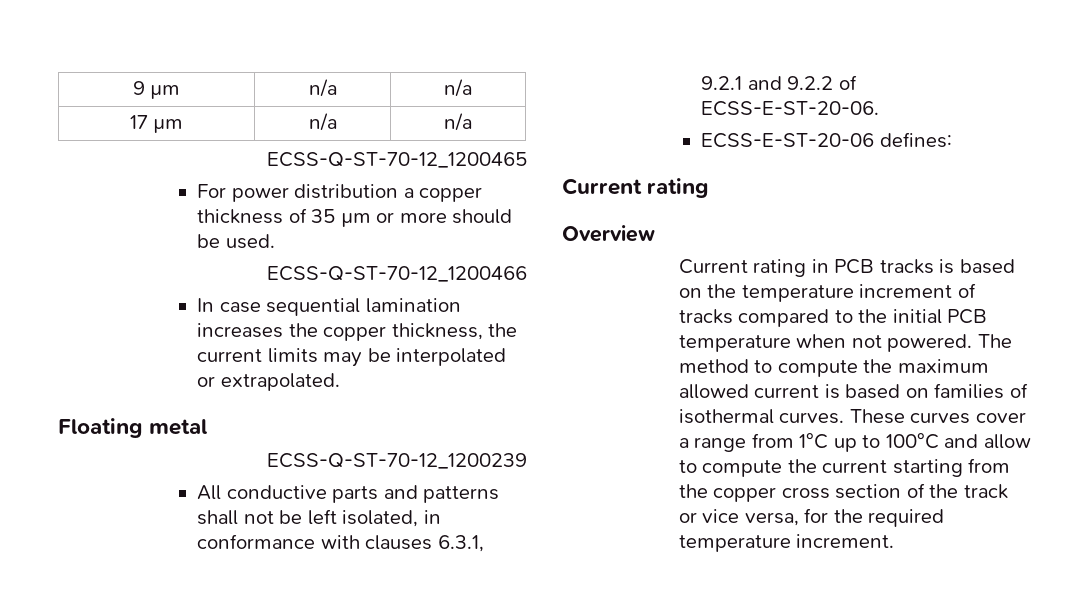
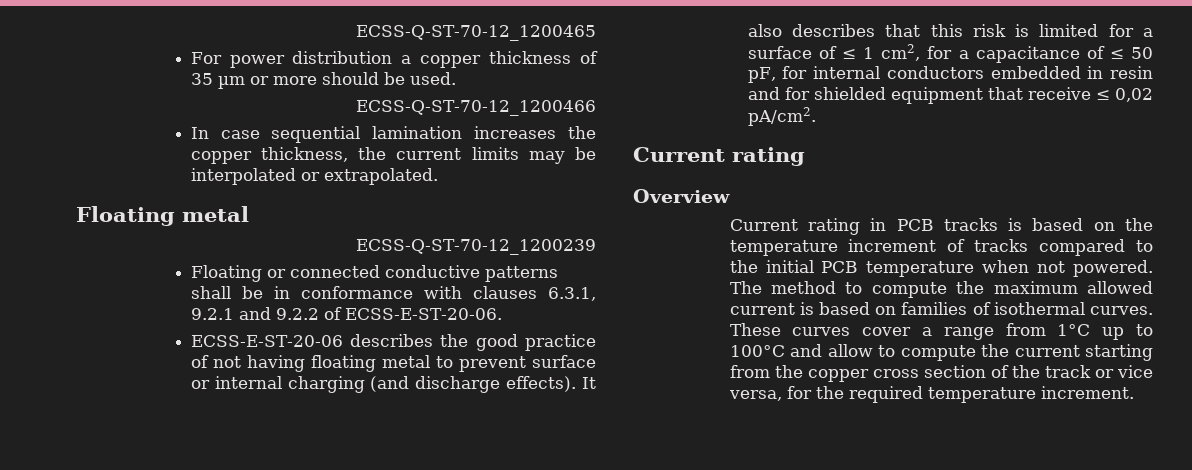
- 9 µm | n/a | n/a
- 17 µm | n/a | n/a
- All conductive parts and patterns shall not be left isolated, in conformance with clauses 6.3.1, 9.2.1 and 9.2.2 of ECSS-E-ST-20-06.
+ Floating or connected conductive patterns shall be in conformance with clauses 6.3.1, 9.2.1 and 9.2.2 of ECSS-E-ST-20-06.
- ECSS-E-ST-20-06 defines:
+ ECSS-E-ST-20-06 describes the good practice of not having floating metal to prevent surface or internal charging (and discharge effects). It also describes that this risk is limited for a surface of ≤ 1 cm2, for a capacitance of ≤ 50 pF, for internal conductors embedded in resin and for shielded equipment that receive ≤ 0,02 pA/cm2.

